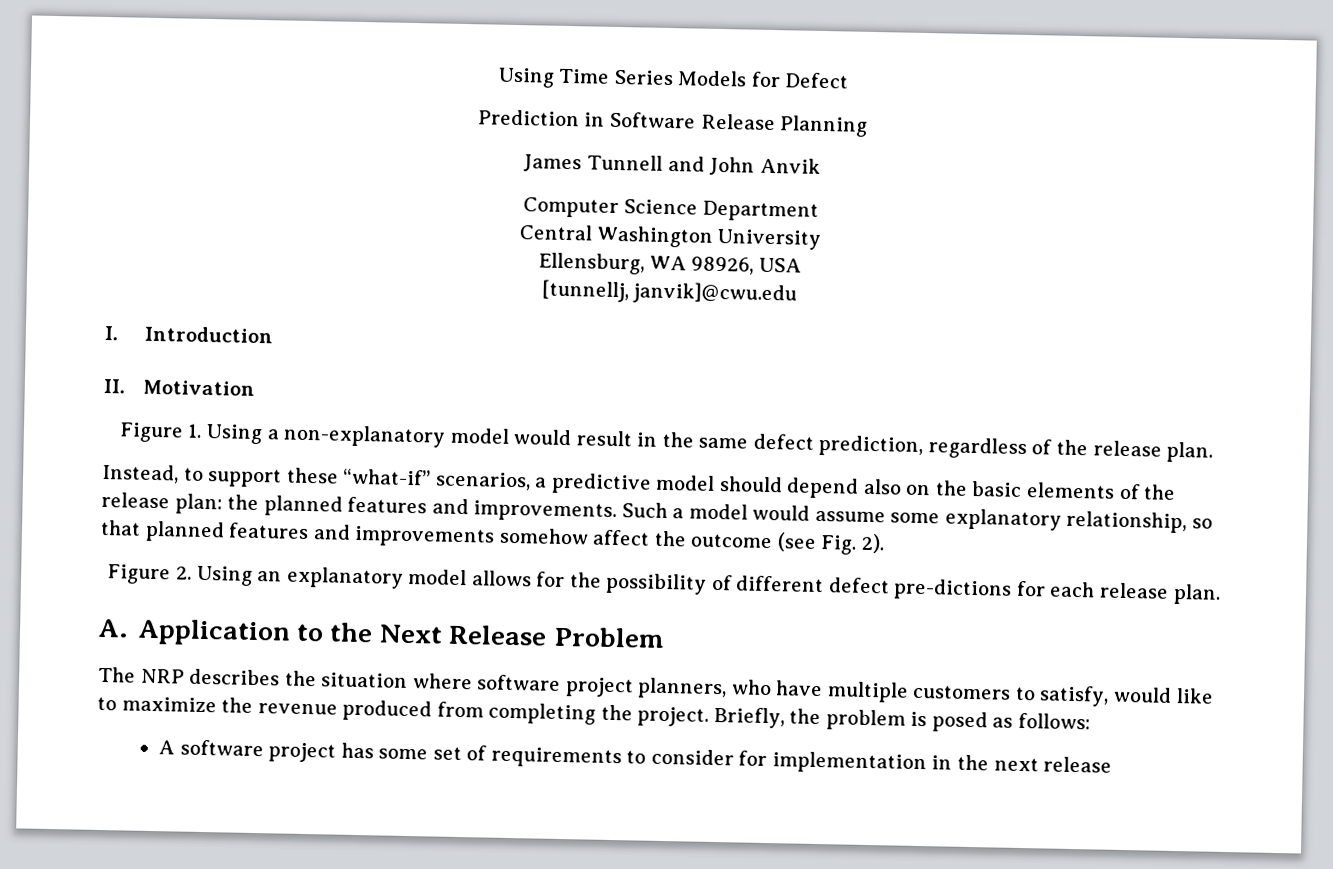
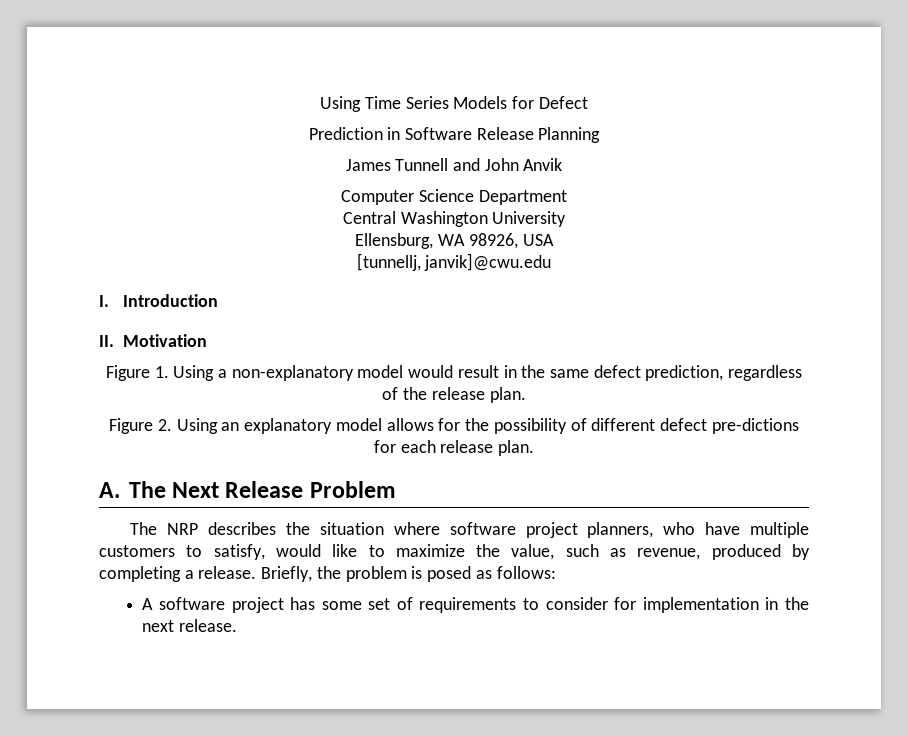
- Instead, to support these “what-if” scenarios, a predictive model should depend also on the basic elements of the release plan: the planned features and improvements. Such a model would assume some explanatory relationship, so that planned features and improvements somehow affect the outcome (see Fig. 2).
- A. Application to the Next Release Problem
+ A. The Next Release Problem
- The NRP describes the situation where software project planners, who have multiple customers to satisfy, would like to maximize the revenue produced from completing the project.
+ The NRP describes the situation where software project planners, who have multiple customers to satisfy, would like to maximize the value, such as revenue, produced by completing a release.
- A software project has some set of requirements to consider for implementation in the next release
+ A software project has some set of requirements to consider for implementation in the next release.

